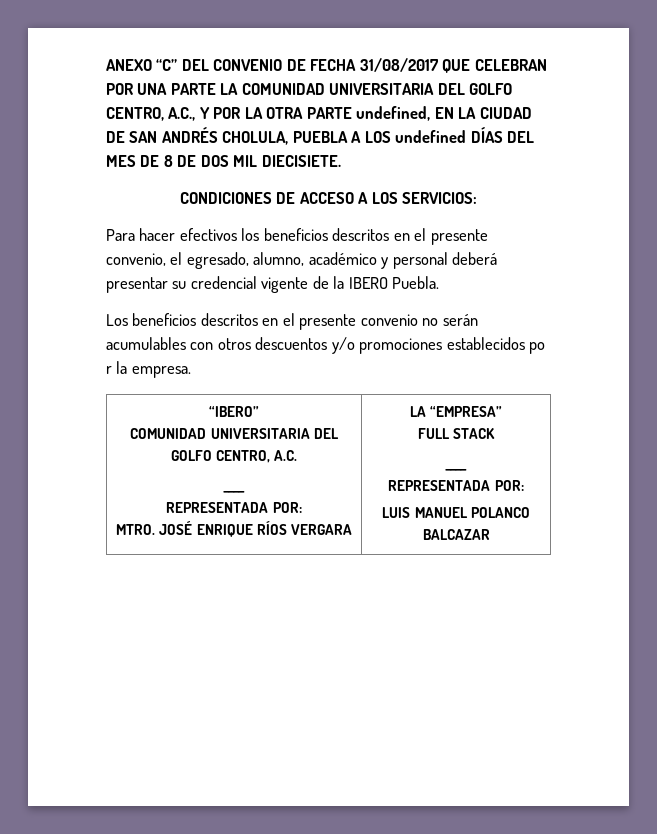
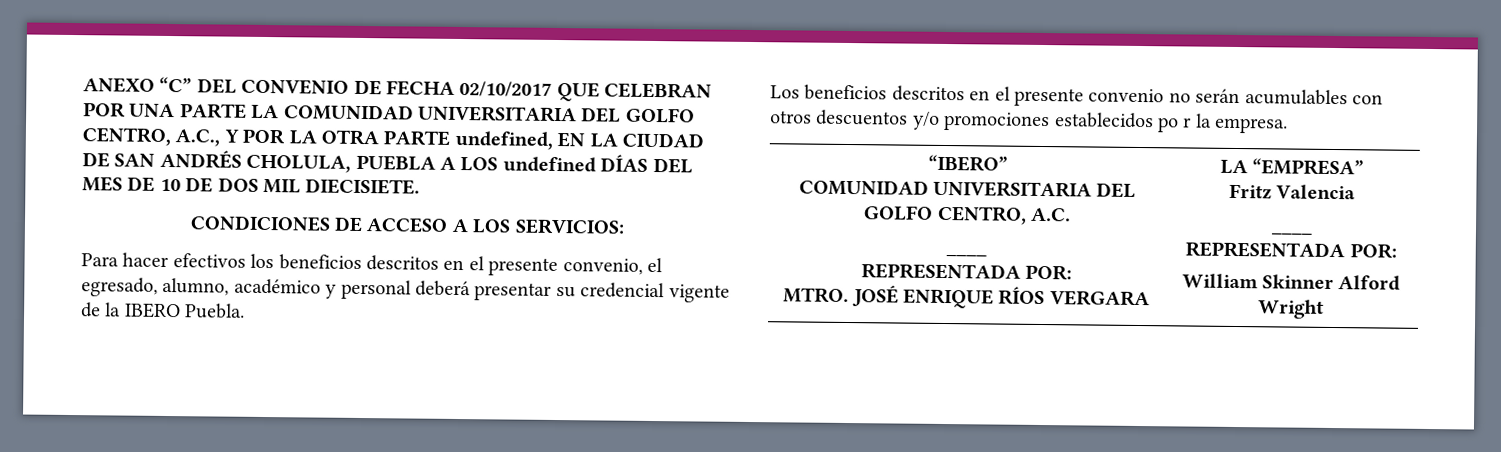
- ANEXO “C” DEL CONVENIO DE FECHA 31/08/2017 QUE CELEBRAN POR UNA PARTE LA COMUNIDAD UNIVERSITARIA DEL GOLFO CENTRO, A.C., Y POR LA OTRA PARTE undefined, EN LA CIUDAD DE SAN ANDRÉS CHOLULA, PUEBLA A LOS undefined DÍAS DEL MES DE 8 DE DOS MIL DIECISIETE.
+ ANEXO “C” DEL CONVENIO DE FECHA 02/10/2017 QUE CELEBRAN POR UNA PARTE LA COMUNIDAD UNIVERSITARIA DEL GOLFO CENTRO, A.C., Y POR LA OTRA PARTE undefined, EN LA CIUDAD DE SAN ANDRÉS CHOLULA, PUEBLA A LOS undefined DÍAS DEL MES DE 10 DE DOS MIL DIECISIETE.
  “IBERO”
  COMUNIDAD UNIVERSITARIA DEL GOLFO CENTRO, A.C.
  ____
  REPRESENTADA POR:
  MTRO. JOSÉ ENRIQUE RÍOS VERGARA | LA “EMPRESA”
- FULL STACK
+ Fritz Valencia
  ____
  REPRESENTADA POR:
- LUIS MANUEL POLANCO BALCAZAR
+ William Skinner Alford Wright

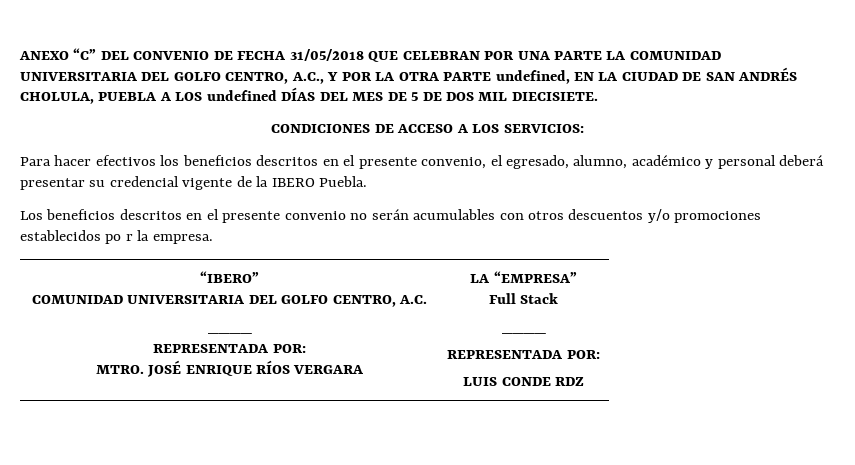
- ANEXO “C” DEL CONVENIO DE FECHA 02/10/2017 QUE CELEBRAN POR UNA PARTE LA COMUNIDAD UNIVERSITARIA DEL GOLFO CENTRO, A.C., Y POR LA OTRA PARTE undefined, EN LA CIUDAD DE SAN ANDRÉS CHOLULA, PUEBLA A LOS undefined DÍAS DEL MES DE 10 DE DOS MIL DIECISIETE.
+ ANEXO “C” DEL CONVENIO DE FECHA 31/05/2018 QUE CELEBRAN POR UNA PARTE LA COMUNIDAD UNIVERSITARIA DEL GOLFO CENTRO, A.C., Y POR LA OTRA PARTE undefined, EN LA CIUDAD DE SAN ANDRÉS CHOLULA, PUEBLA A LOS undefined DÍAS DEL MES DE 5 DE DOS MIL DIECISIETE.
  “IBERO”
  COMUNIDAD UNIVERSITARIA DEL GOLFO CENTRO, A.C.
  ____
  REPRESENTADA POR:
  MTRO. JOSÉ ENRIQUE RÍOS VERGARA | LA “EMPRESA”
- Fritz Valencia
+ Full Stack
  ____
  REPRESENTADA POR:
- William Skinner Alford Wright
+ LUIS CONDE RDZ

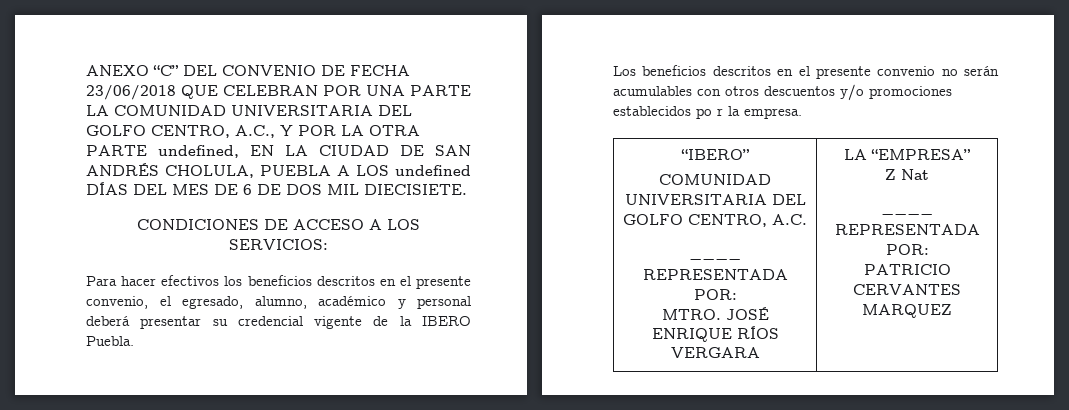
- ANEXO “C” DEL CONVENIO DE FECHA 31/05/2018 QUE CELEBRAN POR UNA PARTE LA COMUNIDAD UNIVERSITARIA DEL GOLFO CENTRO, A.C., Y POR LA OTRA PARTE undefined, EN LA CIUDAD DE SAN ANDRÉS CHOLULA, PUEBLA A LOS undefined DÍAS DEL MES DE 5 DE DOS MIL DIECISIETE.
+ ANEXO “C” DEL CONVENIO DE FECHA 23/06/2018 QUE CELEBRAN POR UNA PARTE LA COMUNIDAD UNIVERSITARIA DEL GOLFO CENTRO, A.C., Y POR LA OTRA PARTE undefined, EN LA CIUDAD DE SAN ANDRÉS CHOLULA, PUEBLA A LOS undefined DÍAS DEL MES DE 6 DE DOS MIL DIECISIETE.
  “IBERO”
  COMUNIDAD UNIVERSITARIA DEL GOLFO CENTRO, A.C.
  ____
  REPRESENTADA POR:
  MTRO. JOSÉ ENRIQUE RÍOS VERGARA | LA “EMPRESA”
- Full Stack
+ Z Nat
  ____
  REPRESENTADA POR:
- LUIS CONDE RDZ
+ PATRICIO CERVANTES MARQUEZ

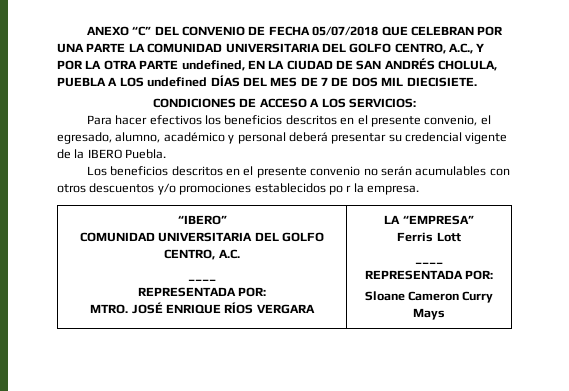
- ANEXO “C” DEL CONVENIO DE FECHA 23/06/2018 QUE CELEBRAN POR UNA PARTE LA COMUNIDAD UNIVERSITARIA DEL GOLFO CENTRO, A.C., Y POR LA OTRA PARTE undefined, EN LA CIUDAD DE SAN ANDRÉS CHOLULA, PUEBLA A LOS undefined DÍAS DEL MES DE 6 DE DOS MIL DIECISIETE.
+ ANEXO “C” DEL CONVENIO DE FECHA 05/07/2018 QUE CELEBRAN POR UNA PARTE LA COMUNIDAD UNIVERSITARIA DEL GOLFO CENTRO, A.C., Y POR LA OTRA PARTE undefined, EN LA CIUDAD DE SAN ANDRÉS CHOLULA, PUEBLA A LOS undefined DÍAS DEL MES DE 7 DE DOS MIL DIECISIETE.
  “IBERO”
  COMUNIDAD UNIVERSITARIA DEL GOLFO CENTRO, A.C.
  ____
  REPRESENTADA POR:
  MTRO. JOSÉ ENRIQUE RÍOS VERGARA | LA “EMPRESA”
- Z Nat
+ Ferris Lott
  ____
  REPRESENTADA POR:
- PATRICIO CERVANTES MARQUEZ
+ Sloane Cameron Curry Mays

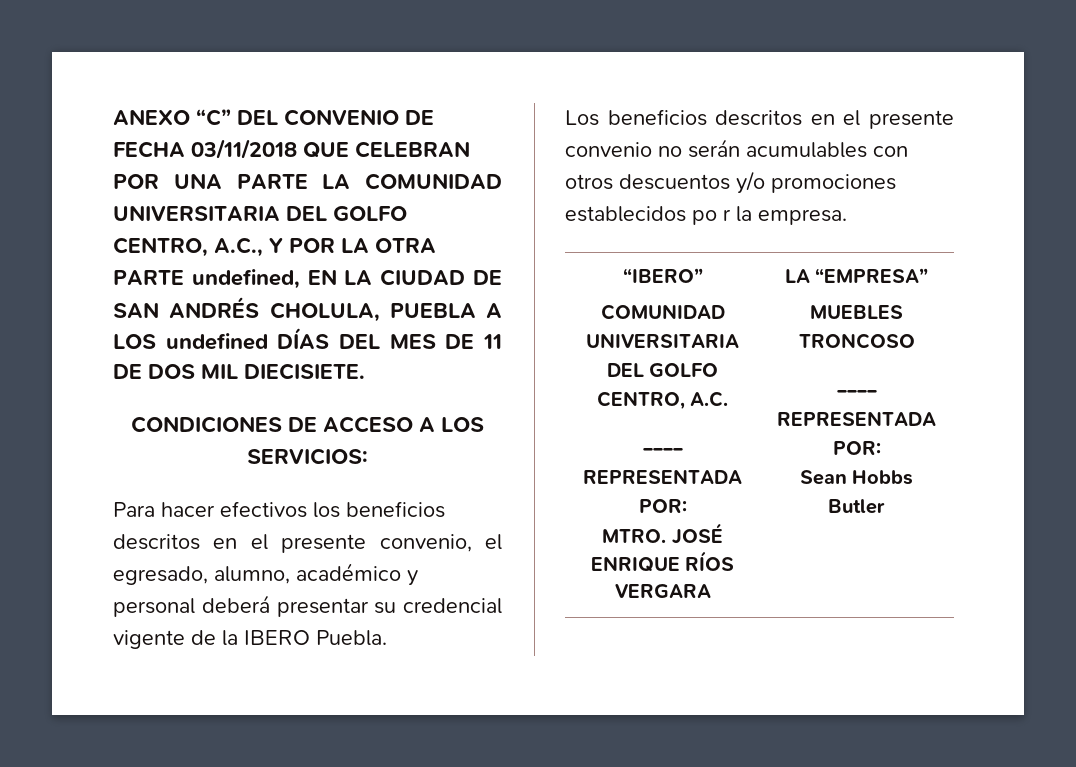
- ANEXO “C” DEL CONVENIO DE FECHA 05/07/2018 QUE CELEBRAN POR UNA PARTE LA COMUNIDAD UNIVERSITARIA DEL GOLFO CENTRO, A.C., Y POR LA OTRA PARTE undefined, EN LA CIUDAD DE SAN ANDRÉS CHOLULA, PUEBLA A LOS undefined DÍAS DEL MES DE 7 DE DOS MIL DIECISIETE.
+ ANEXO “C” DEL CONVENIO DE FECHA 03/11/2018 QUE CELEBRAN POR UNA PARTE LA COMUNIDAD UNIVERSITARIA DEL GOLFO CENTRO, A.C., Y POR LA OTRA PARTE undefined, EN LA CIUDAD DE SAN ANDRÉS CHOLULA, PUEBLA A LOS undefined DÍAS DEL MES DE 11 DE DOS MIL DIECISIETE.
  “IBERO”
  COMUNIDAD UNIVERSITARIA DEL GOLFO CENTRO, A.C.
  ____
  REPRESENTADA POR:
  MTRO. JOSÉ ENRIQUE RÍOS VERGARA | LA “EMPRESA”
- Ferris Lott
+ MUEBLES TRONCOSO
  ____
  REPRESENTADA POR:
- Sloane Cameron Curry Mays
+ Sean Hobbs Butler

